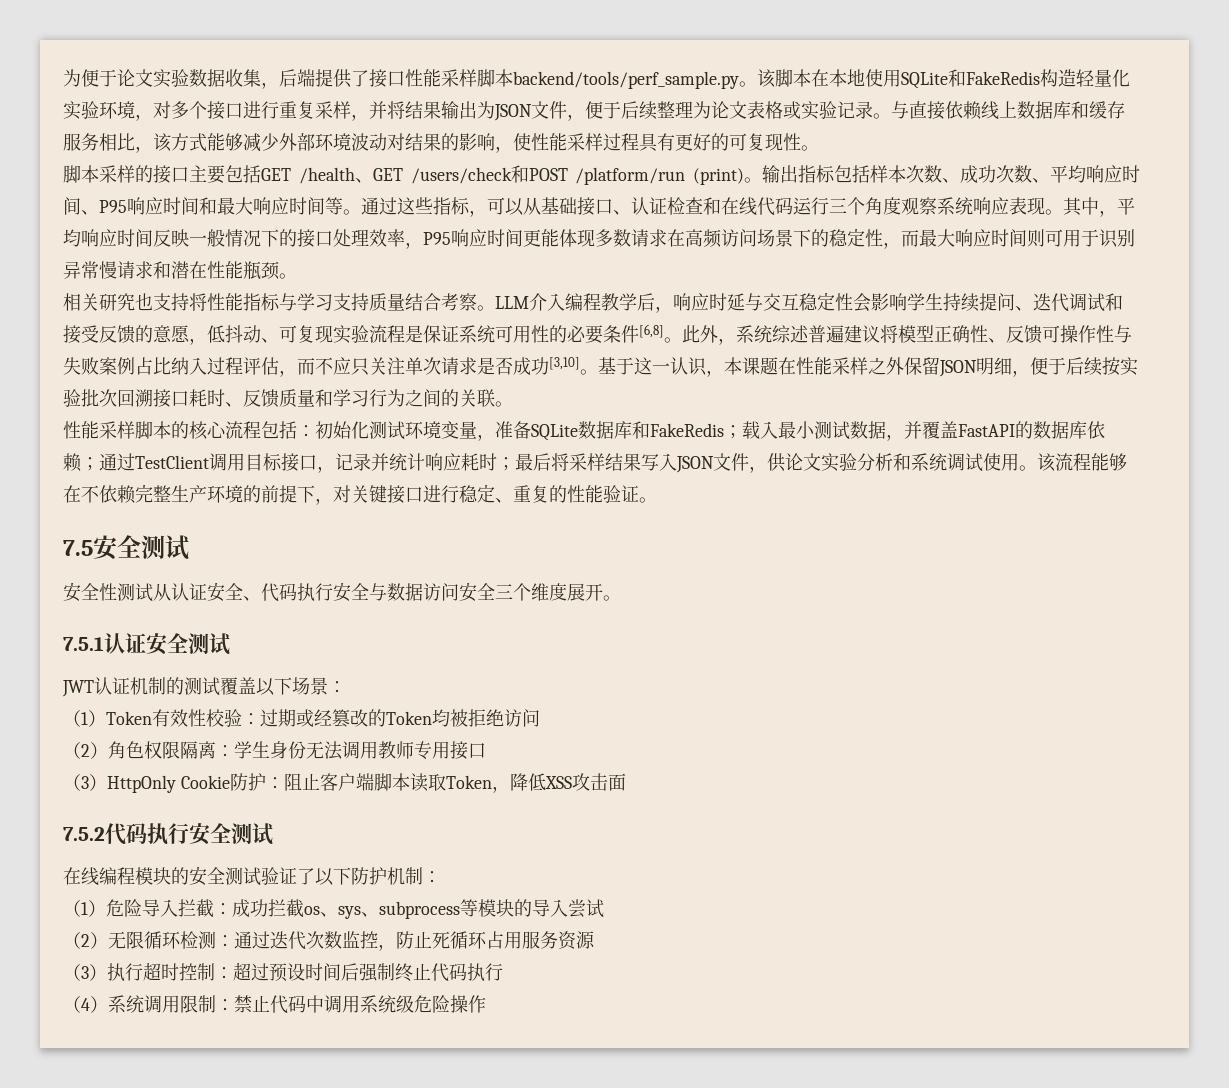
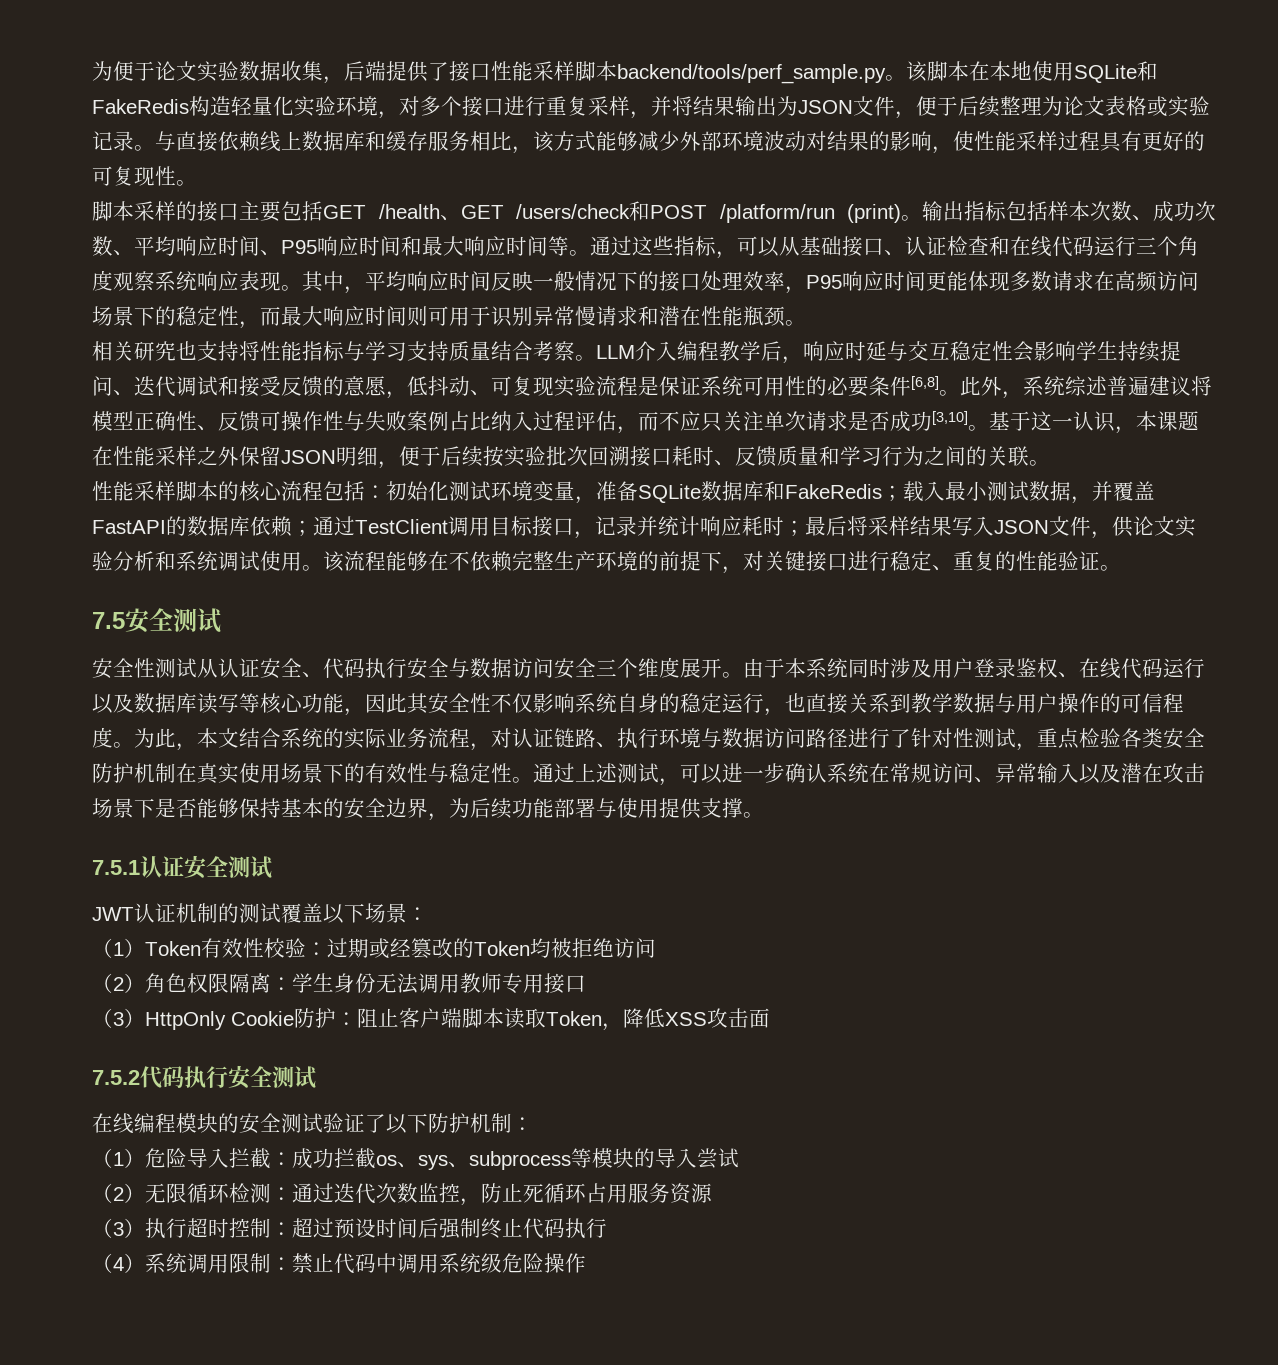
+ 由于本系统同时涉及用户登录鉴权、在线代码运行以及数据库读写等核心功能，因此其安全性不仅影响系统自身的稳定运行，也直接关系到教学数据与用户操作的可信程度。为此，本文结合系统的实际业务流程，对认证链路、执行环境与数据访问路径进行了针对性测试，重点检验各类安全防护机制在真实使用场景下的有效性与稳定性。通过上述测试，可以进一步确认系统在常规访问、异常输入以及潜在攻击场景下是否能够保持基本的安全边界，为后续功能部署与使用提供支撑。

